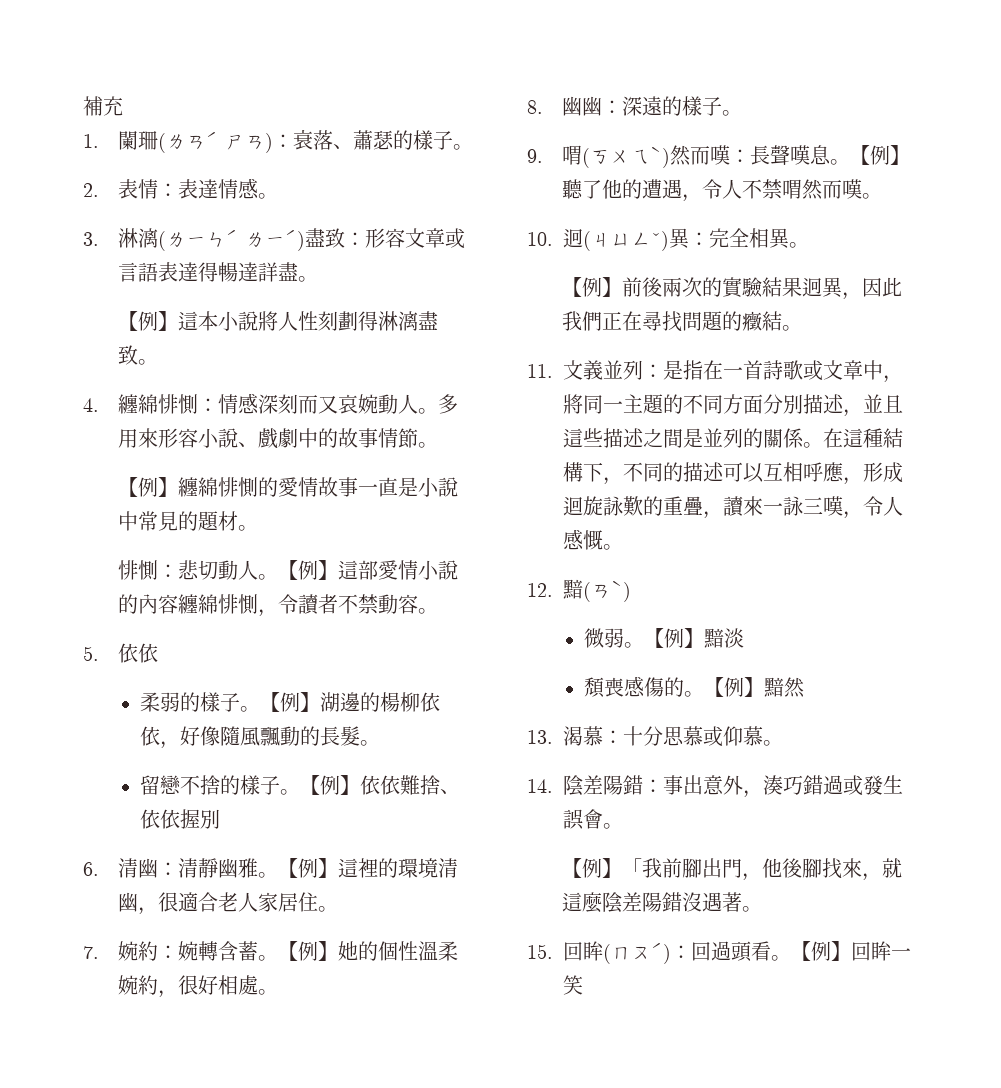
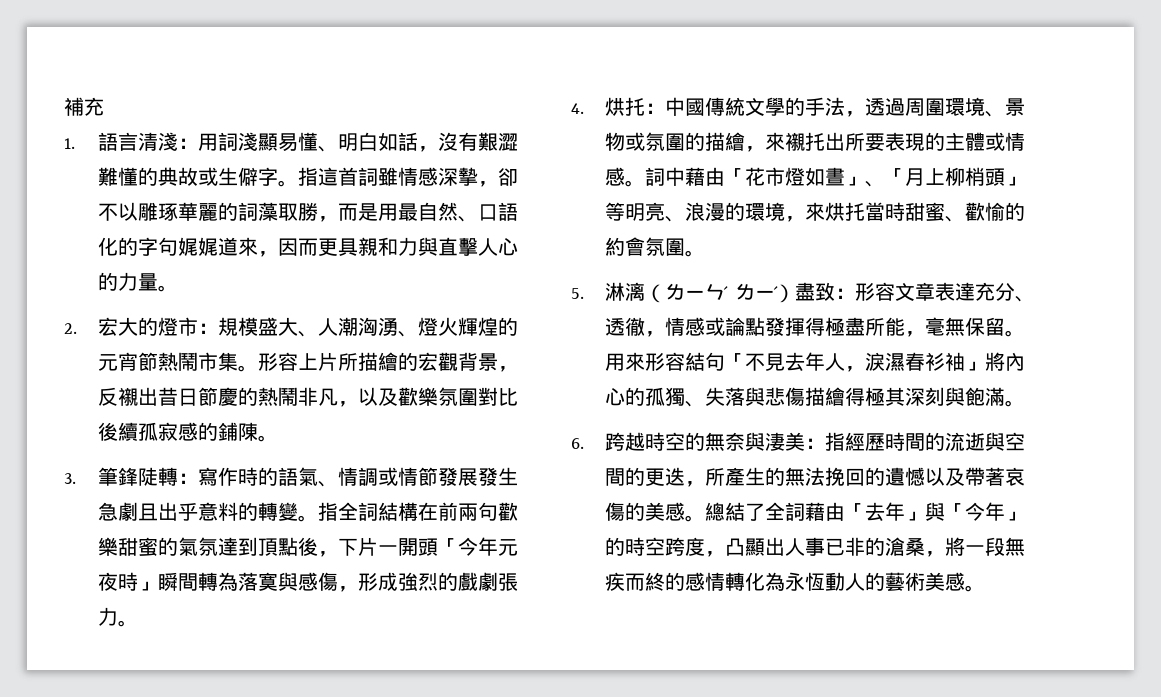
- 1.闌珊(ㄌㄢˊ ㄕㄢ)：衰落、蕭瑟的樣子。
- 2.表情：表達情感。
- 3.淋漓(ㄌㄧㄣˊ ㄌㄧˊ)盡致：形容文章或言語表達得暢達詳盡。
- 【例】這本小說將人性刻劃得淋漓盡致。
- 4.纏綿悱惻：情感深刻而又哀婉動人。多用來形容小說、戲劇中的故事情節。
- 【例】纏綿悱惻的愛情故事一直是小說中常見的題材。
- 悱惻：悲切動人。【例】這部愛情小說的內容纏綿悱惻，令讀者不禁動容。
- 5.依依
- 柔弱的樣子。【例】湖邊的楊柳依依，好像隨風飄動的長髮。
- 留戀不捨的樣子。【例】依依難捨、依依握別
- 6.清幽：清靜幽雅。【例】這裡的環境清幽，很適合老人家居住。
- 7.婉約：婉轉含蓄。【例】她的個性溫柔婉約，很好相處。
- 8.幽幽：深遠的樣子。
- 9.喟(ㄎㄨㄟˋ)然而嘆：長聲嘆息。【例】聽了他的遭遇，令人不禁喟然而嘆。
- 10.迥(ㄐㄩㄥˇ)異：完全相異。
- 【例】前後兩次的實驗結果迥異，因此我們正在尋找問題的癥結。
- 11.文義並列：是指在一首詩歌或文章中，將同一主題的不同方面分別描述，並且這些描述之間是並列的關係。在這種結構下，不同的描述可以互相呼應，形成迴旋詠歎的重疊，讀來一詠三嘆，令人感慨。
- 12.黯(ㄢˋ)
- 微弱。【例】黯淡
- 頹喪感傷的。【例】黯然
- 13.渴慕：十分思慕或仰慕。
- 14.陰差陽錯：事出意外，湊巧錯過或發生誤會。
- 【例】「我前腳出門，他後腳找來，就這麼陰差陽錯沒遇著。
- 15.回眸(ㄇㄡˊ)：回過頭看。【例】回眸一笑
+ 1.語言清淺：用詞淺顯易懂、明白如話，沒有艱澀難懂的典故或生僻字。指這首詞雖情感深摯，卻不以雕琢華麗的詞藻取勝，而是用最自然、口語化的字句娓娓道來，因而更具親和力與直擊人心的力量。
+ 2.宏大的燈市：規模盛大、人潮洶湧、燈火輝煌的元宵節熱鬧市集。形容上片所描繪的宏觀背景，反襯出昔日節慶的熱鬧非凡，以及歡樂氛圍對比後續孤寂感的鋪陳。
+ 3.筆鋒陡轉：寫作時的語氣、情調或情節發展發生急劇且出乎意料的轉變。指全詞結構在前兩句歡樂甜蜜的氣氛達到頂點後，下片一開頭「今年元夜時」瞬間轉為落寞與感傷，形成強烈的戲劇張力。
+ 4.烘托：中國傳統文學的手法，透過周圍環境、景物或氛圍的描繪，來襯托出所要表現的主體或情感。詞中藉由「花市燈如晝」、「月上柳梢頭」等明亮、浪漫的環境，來烘托當時甜蜜、歡愉的約會氛圍。
+ 5.淋漓（ㄌㄧㄣˊ ㄌㄧˊ）盡致：形容文章表達充分、透徹，情感或論點發揮得極盡所能，毫無保留。用來形容結句「不見去年人，淚濕春衫袖」將內心的孤獨、失落與悲傷描繪得極其深刻與飽滿。
+ 6.跨越時空的無奈與淒美：指經歷時間的流逝與空間的更迭，所產生的無法挽回的遺憾以及帶著哀傷的美感。總結了全詞藉由「去年」與「今年」的時空跨度，凸顯出人事已非的滄桑，將一段無疾而終的感情轉化為永恆動人的藝術美感。

